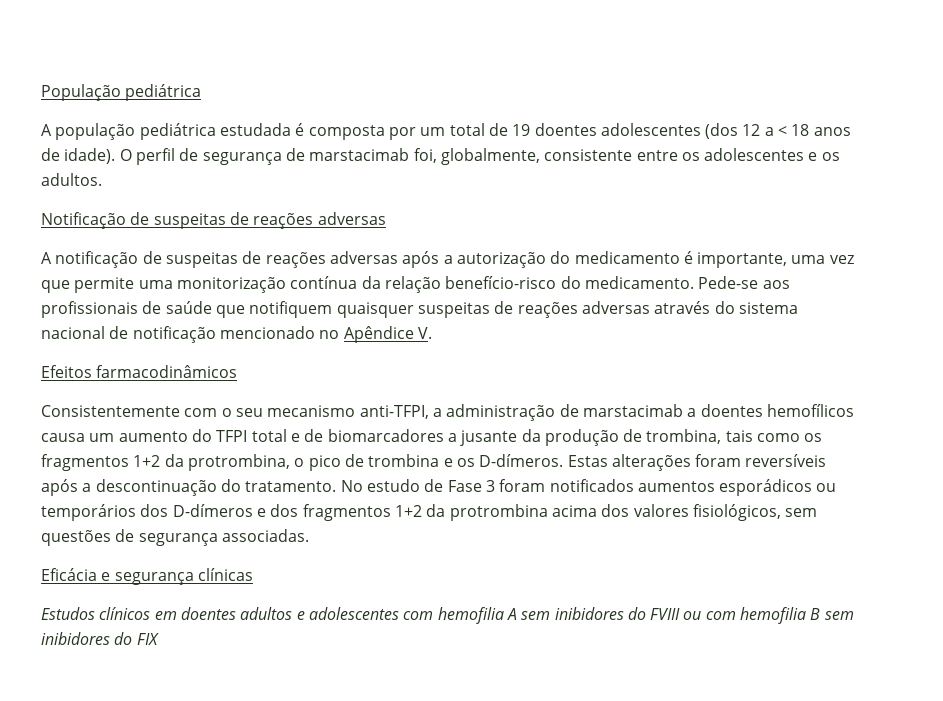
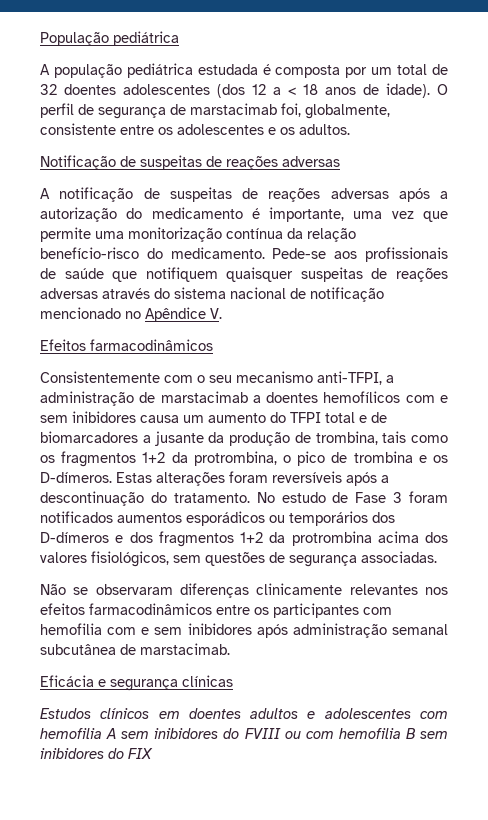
- A população pediátrica estudada é composta por um total de 19 doentes adolescentes (dos 12 a < 18 anos de idade).
+ A população pediátrica estudada é composta por um total de 32 doentes adolescentes (dos 12 a < 18 anos de idade).
- Consistentemente com o seu mecanismo anti-TFPI, a administração de marstacimab a doentes hemofílicos causa um aumento do TFPI total e de biomarcadores a jusante da produção de trombina, tais como os fragmentos 1+2 da protrombina, o pico de trombina e os D-dímeros.
+ Consistentemente com o seu mecanismo anti-TFPI, a administração de marstacimab a doentes hemofílicos com e sem inibidores causa um aumento do TFPI total e de biomarcadores a jusante da produção de trombina, tais como os fragmentos 1+2 da protrombina, o pico de trombina e os D-dímeros.
+ Não se observaram diferenças clinicamente relevantes nos efeitos farmacodinâmicos entre os participantes com hemofilia com e sem inibidores após administração semanal subcutânea de marstacimab.

